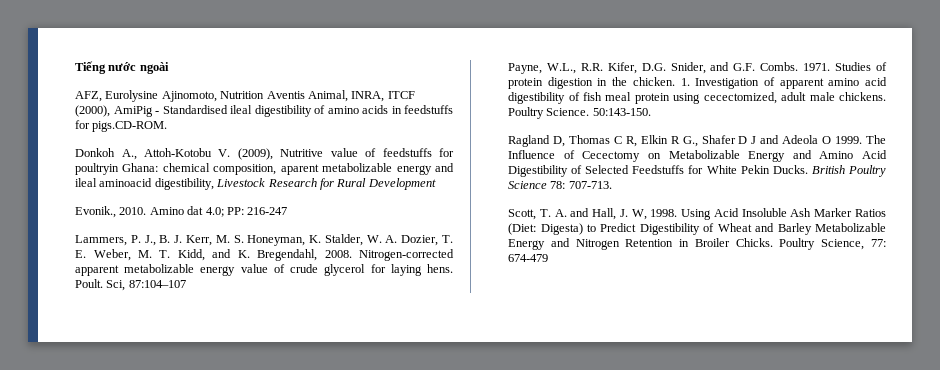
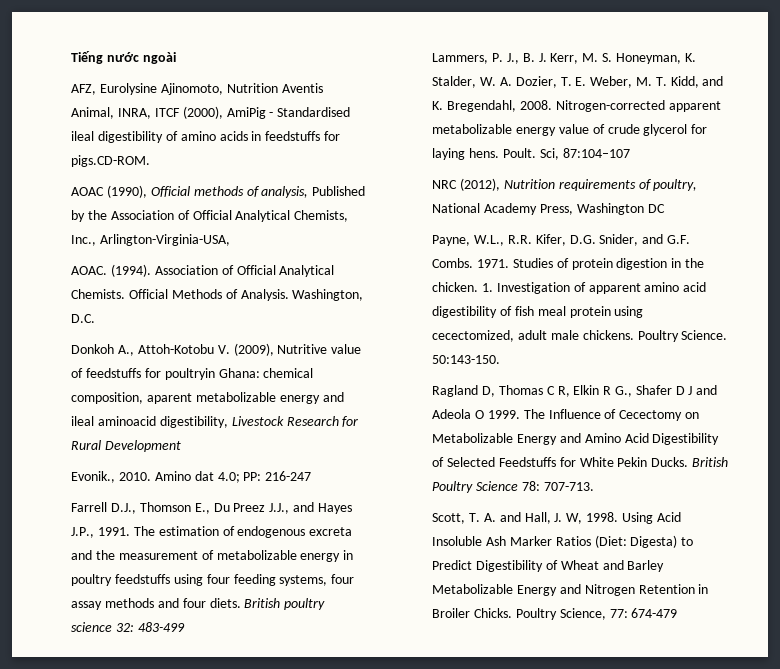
+ AOAC (1990), Official methods of analysis, Published by the Association of Official Analytical Chemists, Inc., Arlington-Virginia-USA,
+ AOAC. (1994). Association of Official Analytical Chemists. Official Methods of Analysis. Washington, D.C.
+ Farrell D.J., Thomson E., Du Preez J.J., and Hayes J.P., 1991. The estimation of endogenous excreta and the measurement of metabolizable energy in poultry feedstuffs using four feeding systems, four assay methods and four diets. British poultry science 32: 483-499
+ NRC (2012), Nutrition requirements of poultry, National Academy Press, Washington DC

